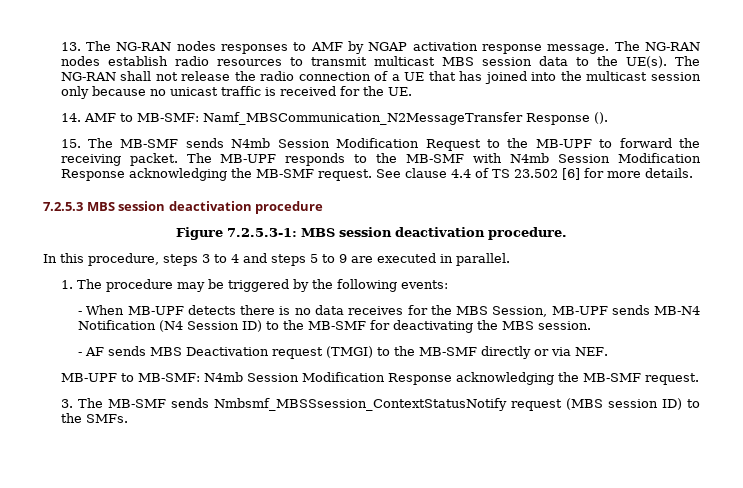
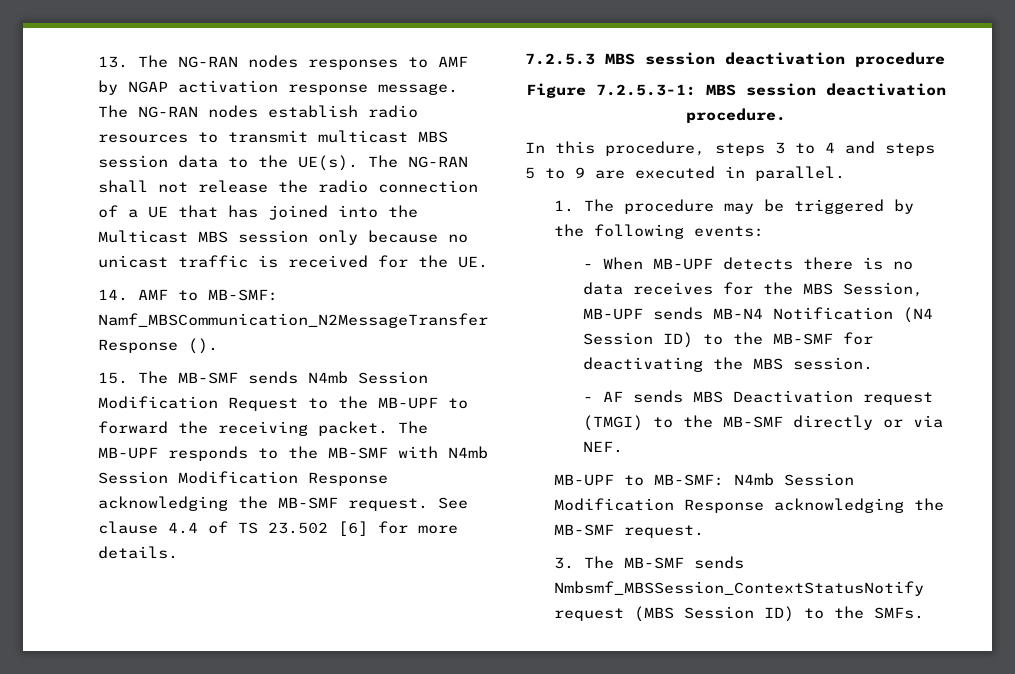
- The NG-RAN shall not release the radio connection of a UE that has joined into the multicast session only because no unicast traffic is received for the UE.
+ The NG-RAN shall not release the radio connection of a UE that has joined into the Multicast MBS session only because no unicast traffic is received for the UE.
- 3. The MB-SMF sends Nmbsmf_MBSSsession_ContextStatusNotify request (MBS session ID) to the SMFs.
+ 3. The MB-SMF sends Nmbsmf_MBSSession_ContextStatusNotify request (MBS Session ID) to the SMFs.

